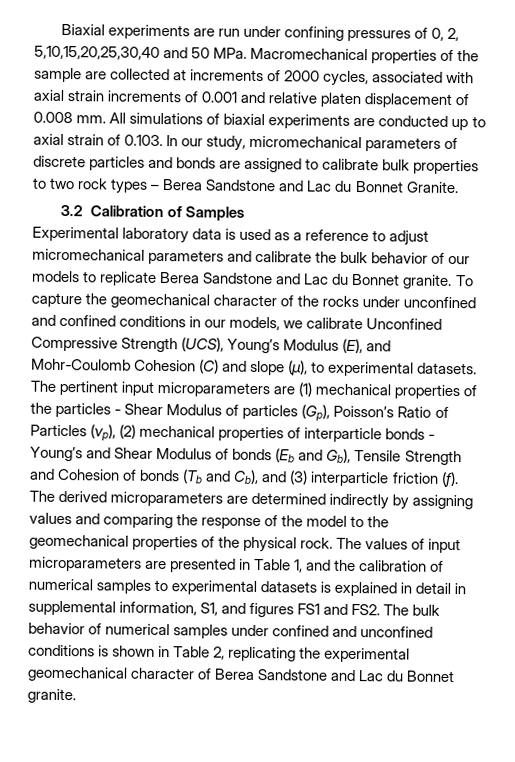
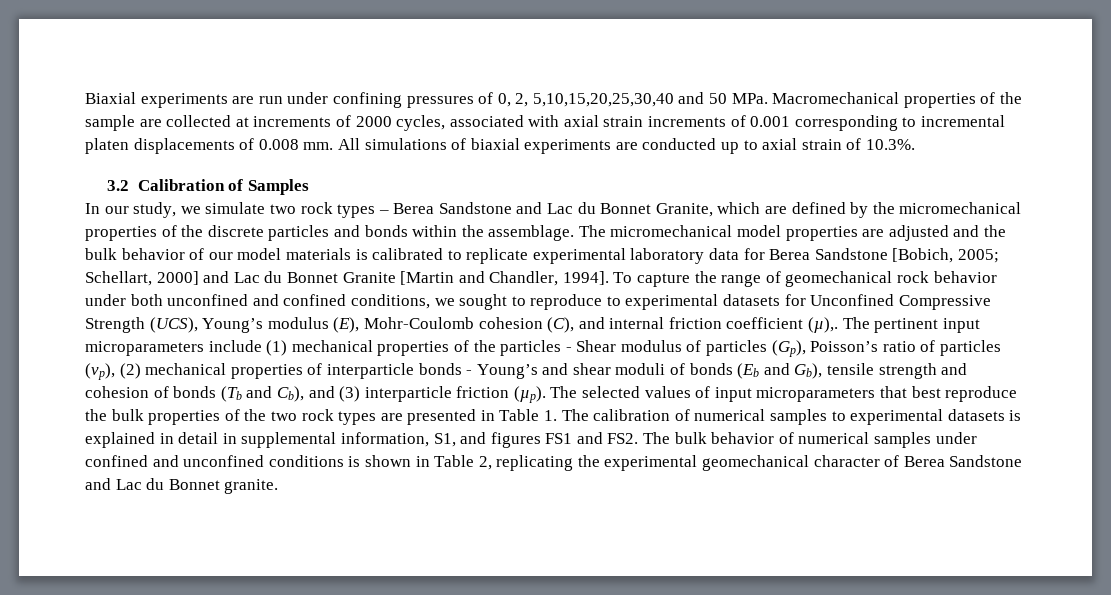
- Biaxial experiments are run under confining pressures of 0, 2, 5,10,15,20,25,30,40 and 50 MPa. Macromechanical properties of the sample are collected at increments of 2000 cycles, associated with axial strain increments of 0.001 and relative platen displacement of 0.008 mm.
+ Biaxial experiments are run under confining pressures of 0, 2, 5,10,15,20,25,30,40 and 50 MPa. Macromechanical properties of the sample are collected at increments of 2000 cycles, associated with axial strain increments of 0.001 corresponding to incremental platen displacements of 0.008 mm.
- All simulations of biaxial experiments are conducted up to axial strain of 0.103. In our study, micromechanical parameters of discrete particles and bonds are assigned to calibrate bulk properties to two rock types – Berea Sandstone and Lac du Bonnet Granite.
+ All simulations of biaxial experiments are conducted up to axial strain of 10.3%.
  3.2 Calibration of Samples
- Experimental laboratory data is used as a reference to adjust micromechanical parameters and calibrate the bulk behavior of our models to replicate Berea Sandstone and Lac du Bonnet granite. To capture the geomechanical character of the rocks under unconfined and confined conditions in our models, we calibrate Unconfined Compressive Strength (UCS), Young’s Modulus (E), and Mohr-Coulomb Cohesion (C) and slope (µ), to experimental datasets.
+ In our study, we simulate two rock types – Berea Sandstone and Lac du Bonnet Granite, which are defined by the micromechanical properties of the discrete particles and bonds within the assemblage. The micromechanical model properties are adjusted and the bulk behavior of our model materials is calibrated to replicate experimental laboratory data for Berea Sandstone [Bobich, 2005; Schellart, 2000] and Lac du Bonnet Granite [Martin and Chandler, 1994]. To capture the range of geomechanical rock behavior under both unconfined and confined conditions, we sought to reproduce to experimental datasets for Unconfined Compressive Strength (UCS), Young’s modulus (E), Mohr-Coulomb cohesion (C), and internal friction coefficient (µ),.
- The pertinent input microparameters are (1) mechanical properties of the particles - Shear Modulus of particles (Gp), Poisson’s Ratio of Particles (νp), (2) mechanical properties of interparticle bonds - Young’s and Shear Modulus of bonds (Eb and Gb), Tensile Strength and Cohesion of bonds (Tb and Cb), and (3) interparticle friction (f). The derived microparameters are determined indirectly by assigning values and comparing the response of the model to the geomechanical properties of the physical rock. The values of input microparameters are presented in Table 1, and the calibration of numerical samples to experimental datasets is explained in detail in supplemental information, S1, and figures FS1 and FS2. The bulk behavior of numerical samples under confined and unconfined conditions is shown in Table 2, replicating the experimental geomechanical character of Berea Sandstone and Lac du Bonnet granite.
+ The pertinent input microparameters include (1) mechanical properties of the particles - Shear modulus of particles (Gp), Poisson’s ratio of particles (νp), (2) mechanical properties of interparticle bonds - Young’s and shear moduli of bonds (Eb and Gb), tensile strength and cohesion of bonds (Tb and Cb), and (3) interparticle friction (µp). The selected values of input microparameters that best reproduce the bulk properties of the two rock types are presented in Table 1. The calibration of numerical samples to experimental datasets is explained in detail in supplemental information, S1, and figures FS1 and FS2. The bulk behavior of numerical samples under confined and unconfined conditions is shown in Table 2, replicating the experimental geomechanical character of Berea Sandstone and Lac du Bonnet granite.

